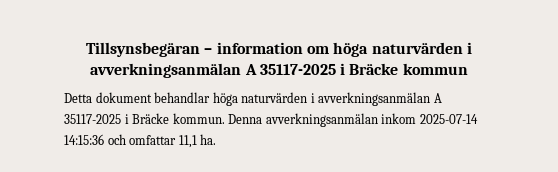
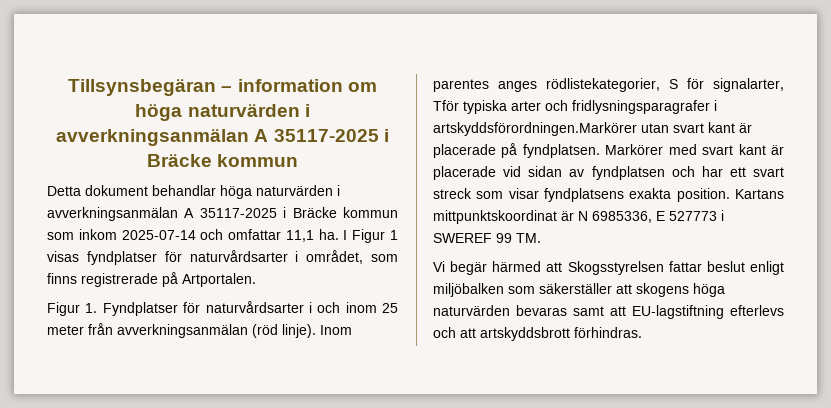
- Detta dokument behandlar höga naturvärden i avverkningsanmälan A 35117-2025 i Bräcke kommun. Denna avverkningsanmälan inkom 2025-07-14 14:15:36 och omfattar 11,1 ha.
+ Detta dokument behandlar höga naturvärden i avverkningsanmälan A 35117-2025 i Bräcke kommun som inkom 2025-07-14 och omfattar 11,1 ha.
+ I Figur 1 visas fyndplatser för naturvårdsarter i området, som finns registrerade på Artportalen.
+ Figur 1. Fyndplatser för naturvårdsarter i och inom 25 meter från avverkningsanmälan (röd linje). Inom parentes anges rödlistekategorier, S för signalarter, Tför typiska arter och fridlysningsparagrafer i artskyddsförordningen.Markörer utan svart kant är placerade på fyndplatsen. Markörer med svart kant är placerade vid sidan av fyndplatsen och har ett svart streck som visar fyndplatsens exakta position. Kartans mittpunktskoordinat är N 6985336, E 527773 i SWEREF 99 TM.
+ Vi begär härmed att Skogsstyrelsen fattar beslut enligt miljöbalken som säkerställer att skogens höga naturvärden bevaras samt att EU-lagstiftning efterlevs och att artskyddsbrott förhindras.

